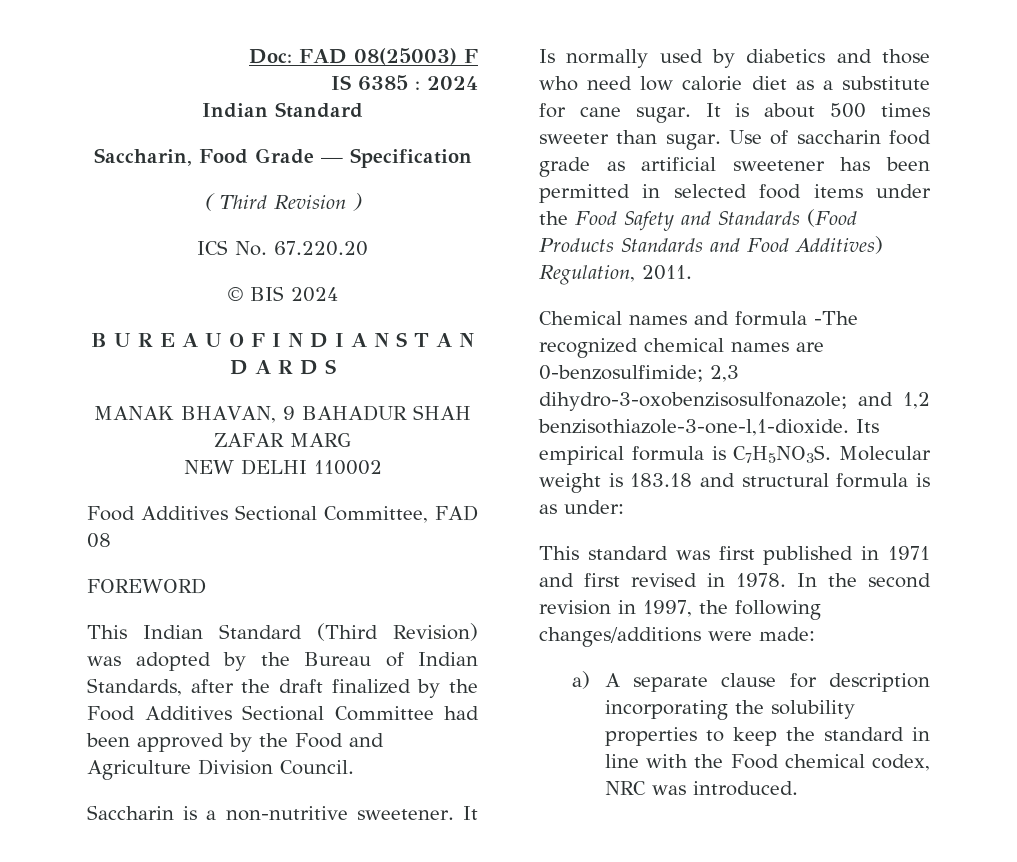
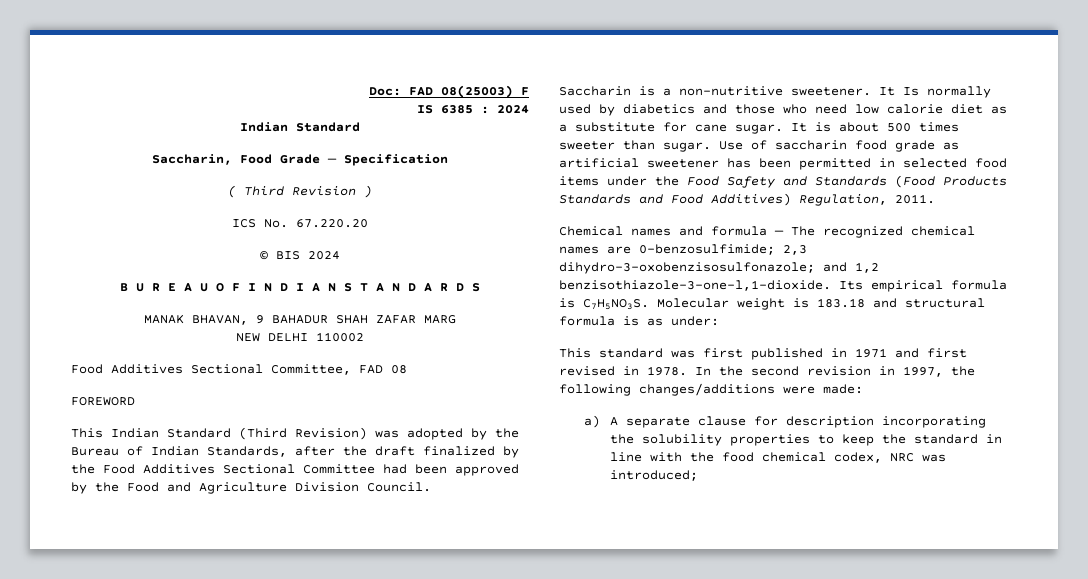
- Chemical names and formula -The recognized chemical names are 0-benzosulfimide; 2,3 dihydro-3-oxobenzisosulfonazole; and 1,2 benzisothiazole-3-one-l,1-dioxide.
+ Chemical names and formula — The recognized chemical names are 0-benzosulfimide; 2,3 dihydro-3-oxobenzisosulfonazole; and 1,2 benzisothiazole-3-one-l,1-dioxide.
- a) A separate clause for description incorporating the solubility properties to keep the standard in line with the Food chemical codex, NRC was introduced.
+ a) A separate clause for description incorporating the solubility properties to keep the standard in line with the food chemical codex, NRC was introduced;

